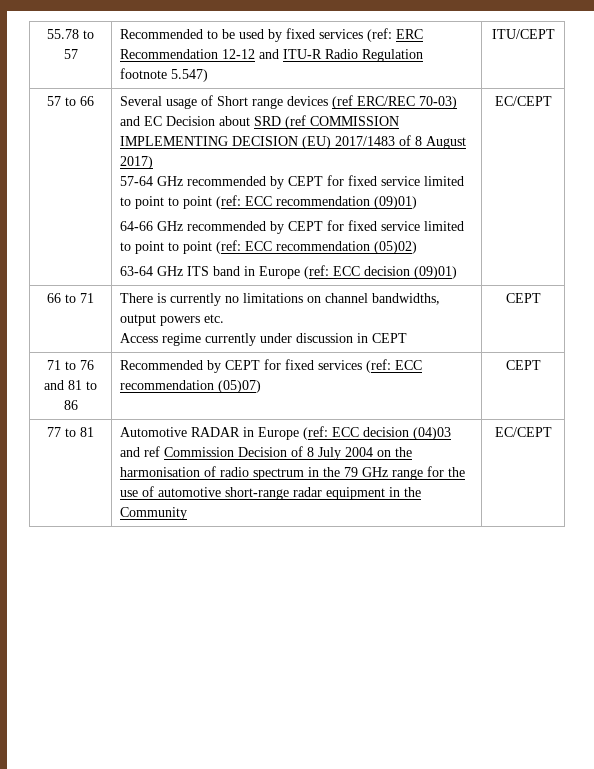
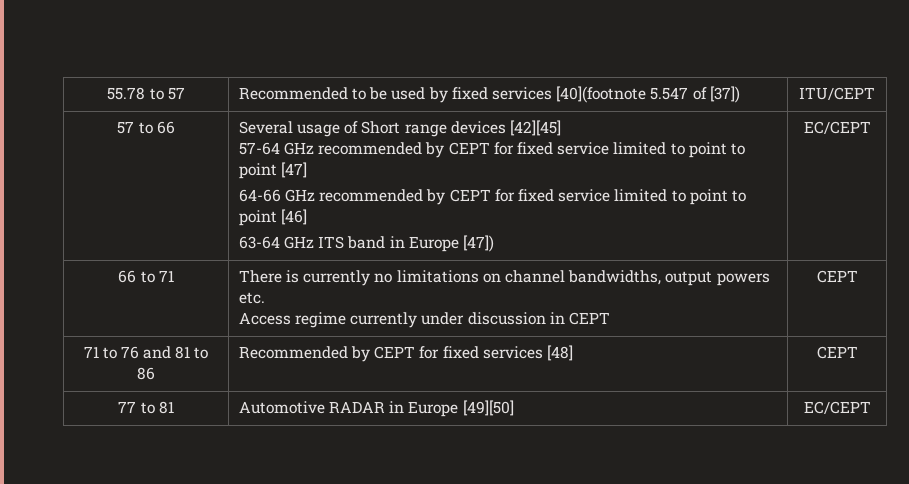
- 55.78 to 57 | Recommended to be used by fixed services (ref: ERC Recommendation 12-12 and ITU-R Radio Regulation footnote 5.547) | ITU/CEPT
+ 55.78 to 57 | Recommended to be used by fixed services [40](footnote 5.547 of [37]) | ITU/CEPT
- Several usage of Short range devices (ref ERC/REC 70-03) and EC Decision about SRD (ref COMMISSION IMPLEMENTING DECISION (EU) 2017/1483 of 8 August 2017)
+ Several usage of Short range devices [42][45]
- 57-64 GHz recommended by CEPT for fixed service limited to point to point (ref: ECC recommendation (09)01)
+ 57-64 GHz recommended by CEPT for fixed service limited to point to point [47]
- 64-66 GHz recommended by CEPT for fixed service limited to point to point (ref: ECC recommendation (05)02)
+ 64-66 GHz recommended by CEPT for fixed service limited to point to point [46]
- 63-64 GHz ITS band in Europe (ref: ECC decision (09)01)
+ 63-64 GHz ITS band in Europe [47])
- 71 to 76 and 81 to 86 | Recommended by CEPT for fixed services (ref: ECC recommendation (05)07) | CEPT
+ 71 to 76 and 81 to 86 | Recommended by CEPT for fixed services [48] | CEPT
- Automotive RADAR in Europe (ref: ECC decision (04)03 and ref Commission Decision of 8 July 2004 on the harmonisation of radio spectrum in the 79 GHz range for the use of automotive short-range radar equipment in the Community
+ Automotive RADAR in Europe [49][50]

